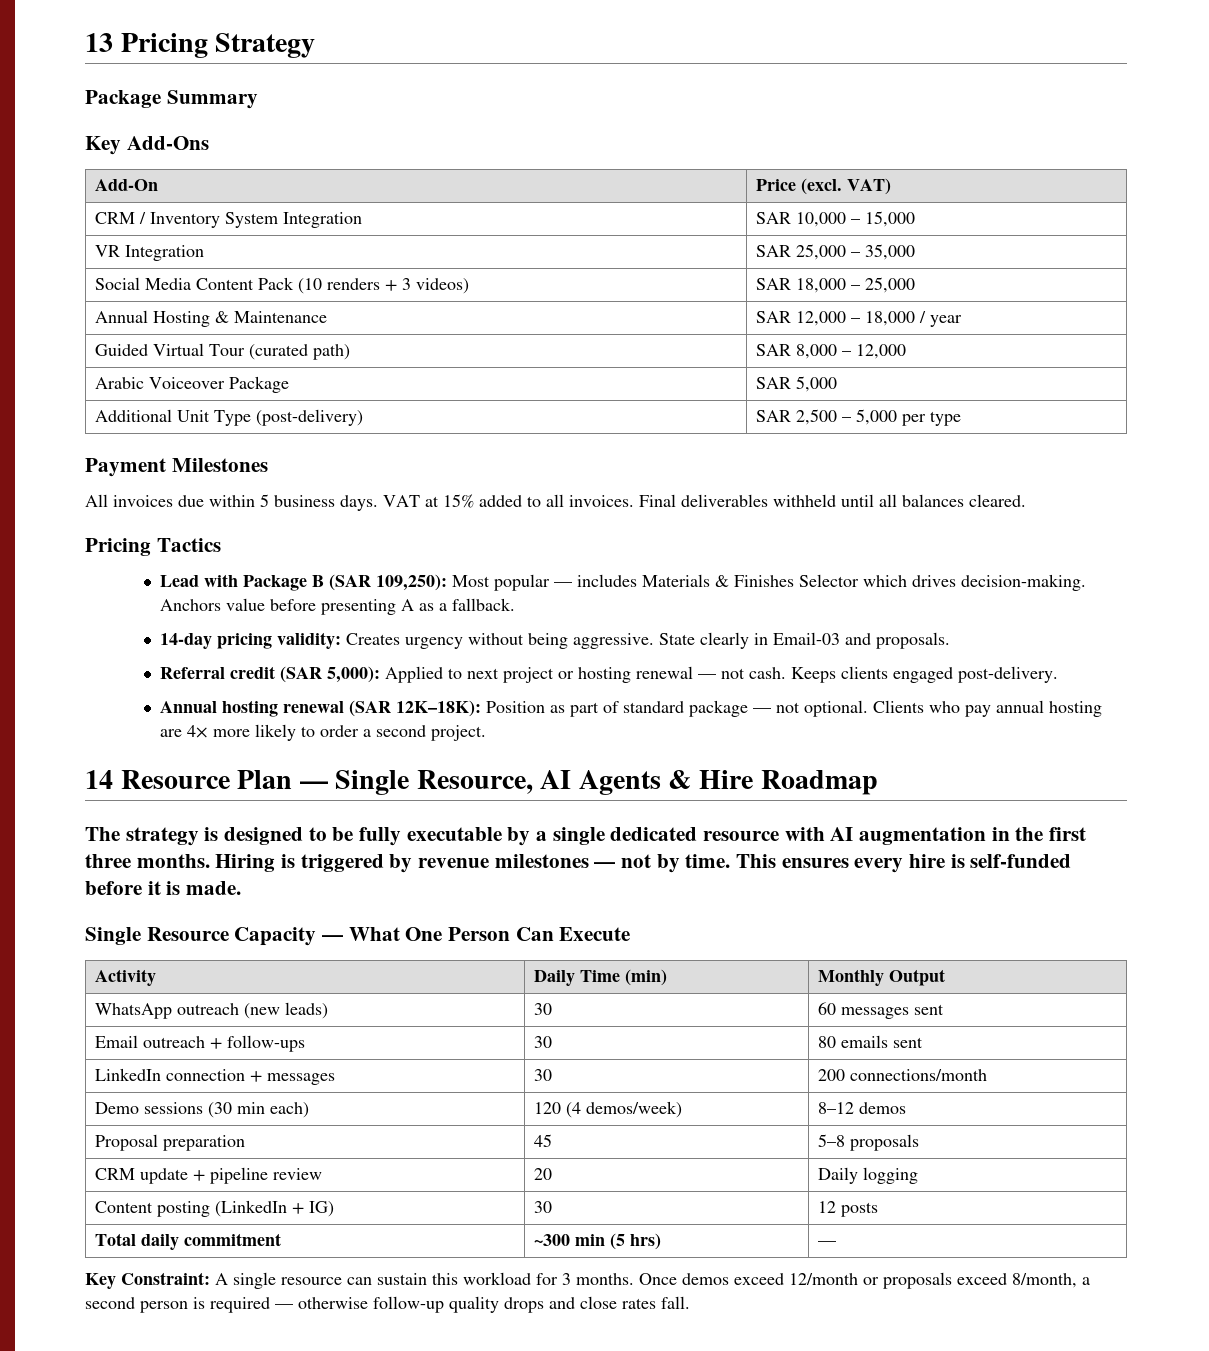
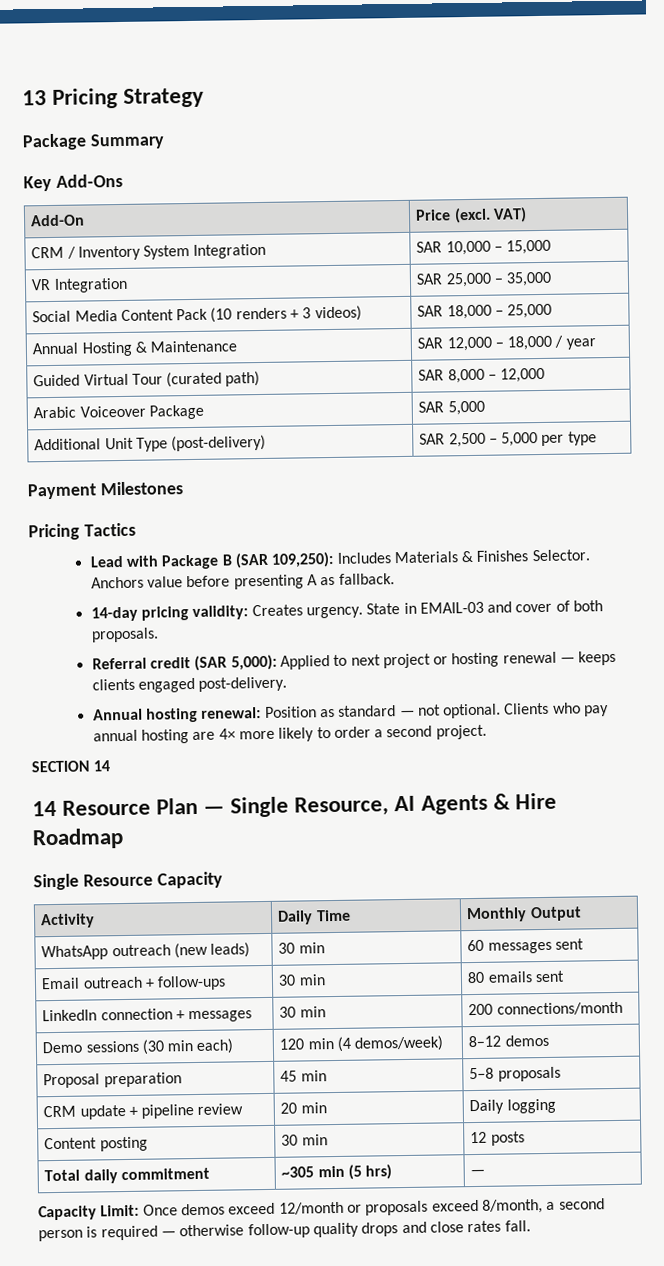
- All invoices due within 5 business days. VAT at 15% added to all invoices. Final deliverables withheld until all balances cleared.
- Lead with Package B (SAR 109,250): Most popular — includes Materials & Finishes Selector which drives decision-making.
+ Lead with Package B (SAR 109,250): Includes Materials & Finishes Selector.
- Anchors value before presenting A as a fallback.
+ Anchors value before presenting A as fallback.
- 14-day pricing validity: Creates urgency without being aggressive. State clearly in Email-03 and proposals.
+ 14-day pricing validity: Creates urgency. State in EMAIL-03 and cover of both proposals.
- Referral credit (SAR 5,000): Applied to next project or hosting renewal — not cash. Keeps clients engaged post-delivery.
+ Referral credit (SAR 5,000): Applied to next project or hosting renewal — keeps clients engaged post-delivery.
- Annual hosting renewal (SAR 12K–18K): Position as part of standard package — not optional.
+ Annual hosting renewal: Position as standard — not optional.
+ SECTION 14
- The strategy is designed to be fully executable by a single dedicated resource with AI augmentation in the first three months. Hiring is triggered by revenue milestones — not by time. This ensures every hire is self-funded before it is made.
- Single Resource Capacity — What One Person Can Execute
+ Single Resource Capacity
- Activity | Daily Time (min) | Monthly Output
+ Activity | Daily Time | Monthly Output
- WhatsApp outreach (new leads) | 30 | 60 messages sent
+ WhatsApp outreach (new leads) | 30 min | 60 messages sent
- Email outreach + follow-ups | 30 | 80 emails sent
+ Email outreach + follow-ups | 30 min | 80 emails sent
- LinkedIn connection + messages | 30 | 200 connections/month
+ LinkedIn connection + messages | 30 min | 200 connections/month
- Demo sessions (30 min each) | 120 (4 demos/week) | 8–12 demos
+ Demo sessions (30 min each) | 120 min (4 demos/week) | 8–12 demos
- Proposal preparation | 45 | 5–8 proposals
+ Proposal preparation | 45 min | 5–8 proposals
- CRM update + pipeline review | 20 | Daily logging
+ CRM update + pipeline review | 20 min | Daily logging
- Content posting (LinkedIn + IG) | 30 | 12 posts
+ Content posting | 30 min | 12 posts
- Total daily commitment | ~300 min (5 hrs) | —
+ Total daily commitment | ~305 min (5 hrs) | —
- Key Constraint: A single resource can sustain this workload for 3 months. Once demos exceed 12/month or proposals exceed 8/month, a second person is required — otherwise follow-up quality drops and close rates fall.
+ Capacity Limit: Once demos exceed 12/month or proposals exceed 8/month, a second person is required — otherwise follow-up quality drops and close rates fall.

